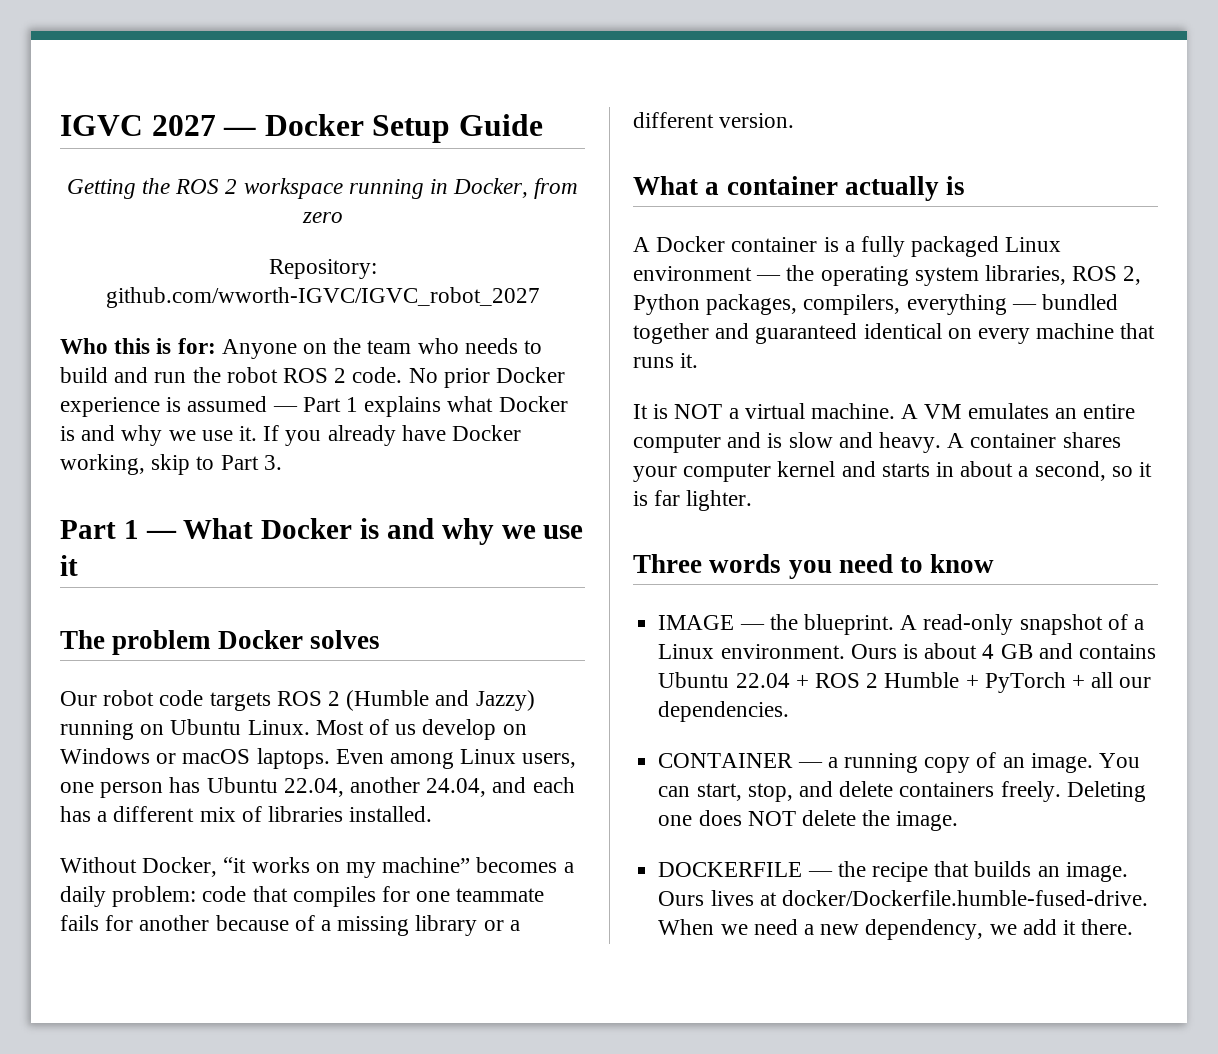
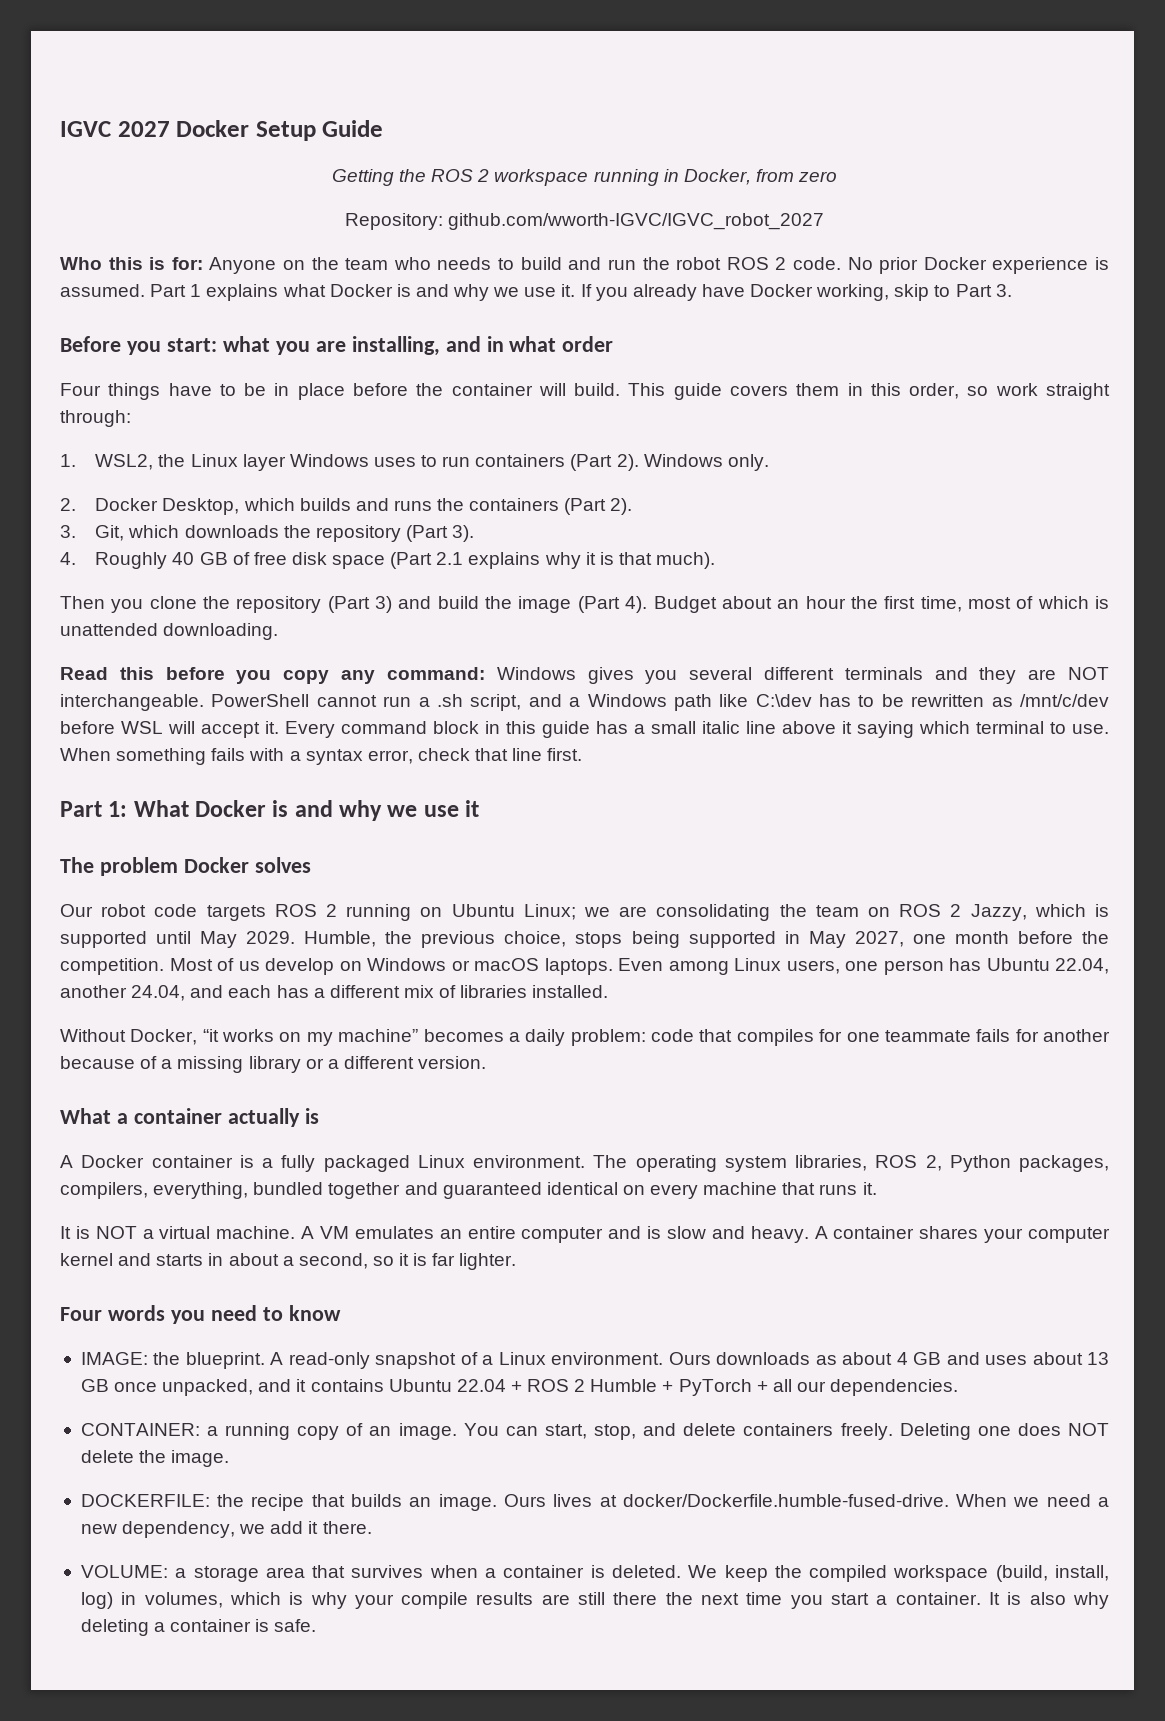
- IGVC 2027 — Docker Setup Guide
+ IGVC 2027 Docker Setup Guide
- No prior Docker experience is assumed — Part 1 explains what Docker is and why we use it.
+ No prior Docker experience is assumed. Part 1 explains what Docker is and why we use it.
- Part 1 — What Docker is and why we use it
+ Before you start: what you are installing, and in what order
+ Four things have to be in place before the container will build. This guide covers them in this order, so work straight through:
+ 1. WSL2, the Linux layer Windows uses to run containers (Part 2). Windows only.
+ 2. Docker Desktop, which builds and runs the containers (Part 2).
+ 3. Git, which downloads the repository (Part 3).
+ 4. Roughly 40 GB of free disk space (Part 2.1 explains why it is that much).
+ Then you clone the repository (Part 3) and build the image (Part 4). Budget about an hour the first time, most of which is unattended downloading.
+ Read this before you copy any command: Windows gives you several different terminals and they are NOT interchangeable. PowerShell cannot run a .sh script, and a Windows path like C:\dev has to be rewritten as /mnt/c/dev before WSL will accept it. Every command block in this guide has a small italic line above it saying which terminal to use. When something fails with a syntax error, check that line first.
+ Part 1: What Docker is and why we use it
- Our robot code targets ROS 2 (Humble and Jazzy) running on Ubuntu Linux.
+ Our robot code targets ROS 2 running on Ubuntu Linux; we are consolidating the team on ROS 2 Jazzy, which is supported until May 2029. Humble, the previous choice, stops being supported in May 2027, one month before the competition.
- A Docker container is a fully packaged Linux environment — the operating system libraries, ROS 2, Python packages, compilers, everything — bundled together and guaranteed identical on every machine that runs it.
+ A Docker container is a fully packaged Linux environment. The operating system libraries, ROS 2, Python packages, compilers, everything, bundled together and guaranteed identical on every machine that runs it.
- Three words you need to know
+ Four words you need to know
- IMAGE — the blueprint.
+ IMAGE: the blueprint.
- Ours is about 4 GB and contains Ubuntu 22.04 + ROS 2 Humble + PyTorch + all our dependencies.
+ Ours downloads as about 4 GB and uses about 13 GB once unpacked, and it contains Ubuntu 22.04 + ROS 2 Humble + PyTorch + all our dependencies.
- CONTAINER — a running copy of an image.
+ CONTAINER: a running copy of an image.
- DOCKERFILE — the recipe that builds an image.
+ DOCKERFILE: the recipe that builds an image.
+ VOLUME: a storage area that survives when a container is deleted. We keep the compiled workspace (build, install, log) in volumes, which is why your compile results are still there the next time you start a container. It is also why deleting a container is safe.

